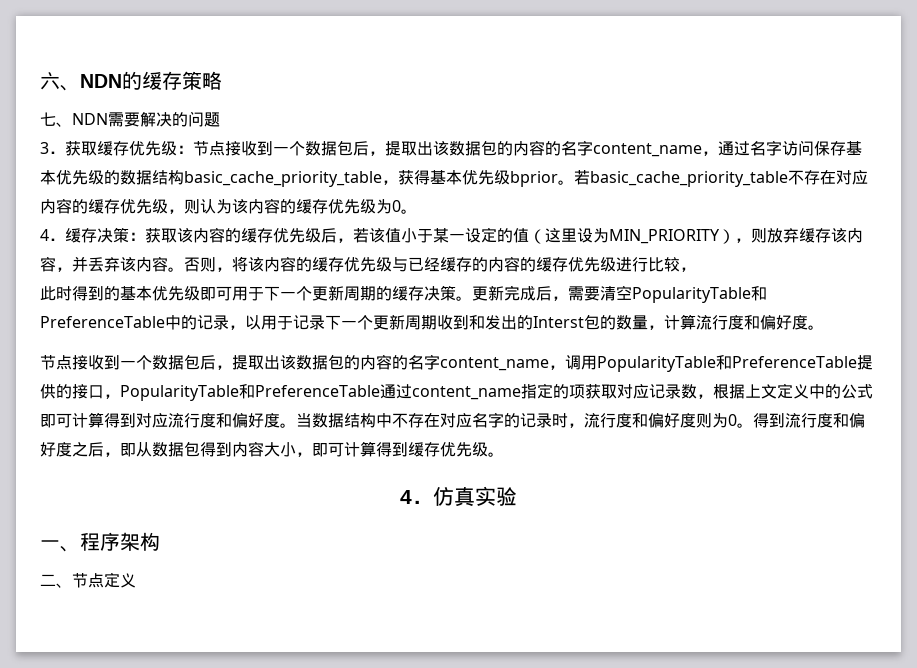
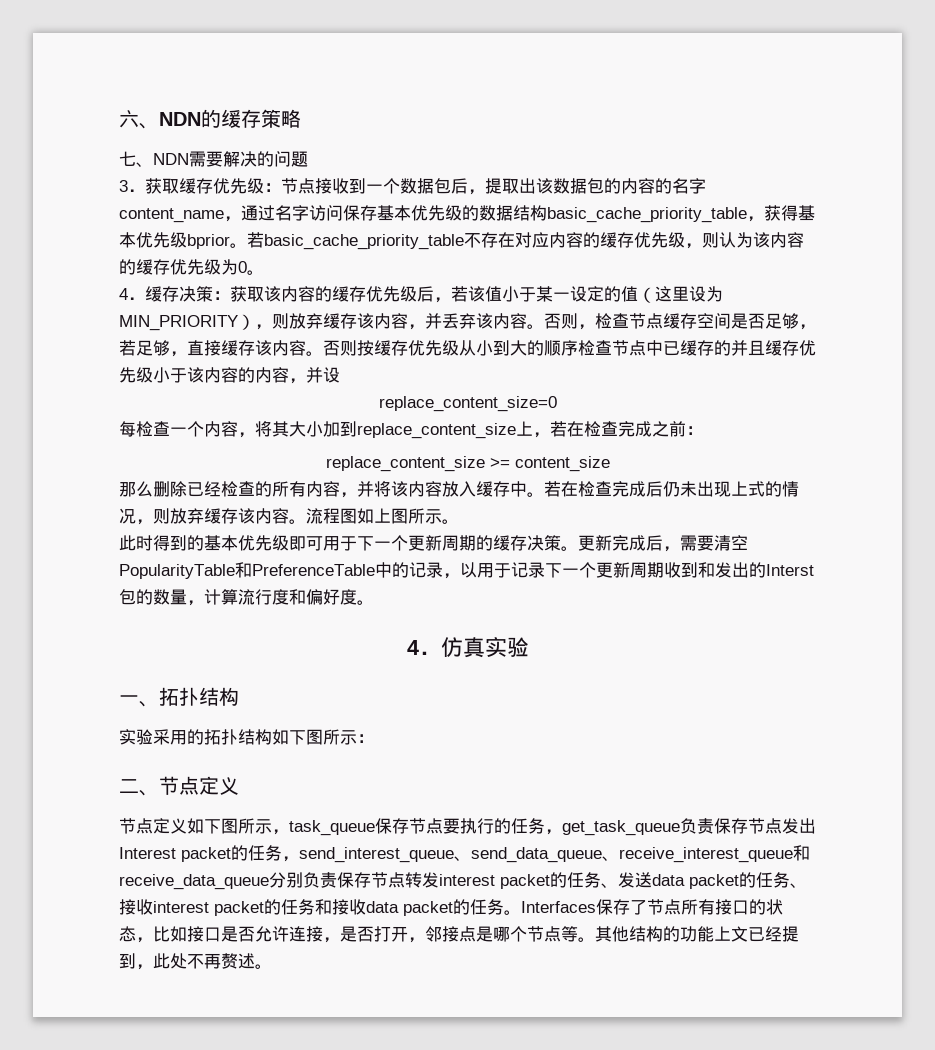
- 否则，将该内容的缓存优先级与已经缓存的内容的缓存优先级进行比较，
+ 否则，检查节点缓存空间是否足够，若足够，直接缓存该内容。否则按缓存优先级从小到大的顺序检查节点中已缓存的并且缓存优先级小于该内容的内容，并设
+ replace_content_size=0
+ 每检查一个内容，将其大小加到replace_content_size上，若在检查完成之前：
+ replace_content_size >= content_size
+ 那么删除已经检查的所有内容，并将该内容放入缓存中。若在检查完成后仍未出现上式的情况，则放弃缓存该内容。流程图如上图所示。
- 节点接收到一个数据包后，提取出该数据包的内容的名字content_name，调用PopularityTable和PreferenceTable提供的接口，PopularityTable和PreferenceTable通过content_name指定的项获取对应记录数，根据上文定义中的公式即可计算得到对应流行度和偏好度。当数据结构中不存在对应名字的记录时，流行度和偏好度则为0。得到流行度和偏好度之后，即从数据包得到内容大小，即可计算得到缓存优先级。
- 一、程序架构
+ 一、拓扑结构
+ 实验采用的拓扑结构如下图所示：
  二、节点定义
+ 节点定义如下图所示，task_queue保存节点要执行的任务，get_task_queue负责保存节点发出Interest packet的任务，send_interest_queue、send_data_queue、receive_interest_queue和receive_data_queue分别负责保存节点转发interest packet的任务、发送data packet的任务、接收interest packet的任务和接收data packet的任务。Interfaces保存了节点所有接口的状态，比如接口是否允许连接，是否打开，邻接点是哪个节点等。其他结构的功能上文已经提到，此处不再赘述。

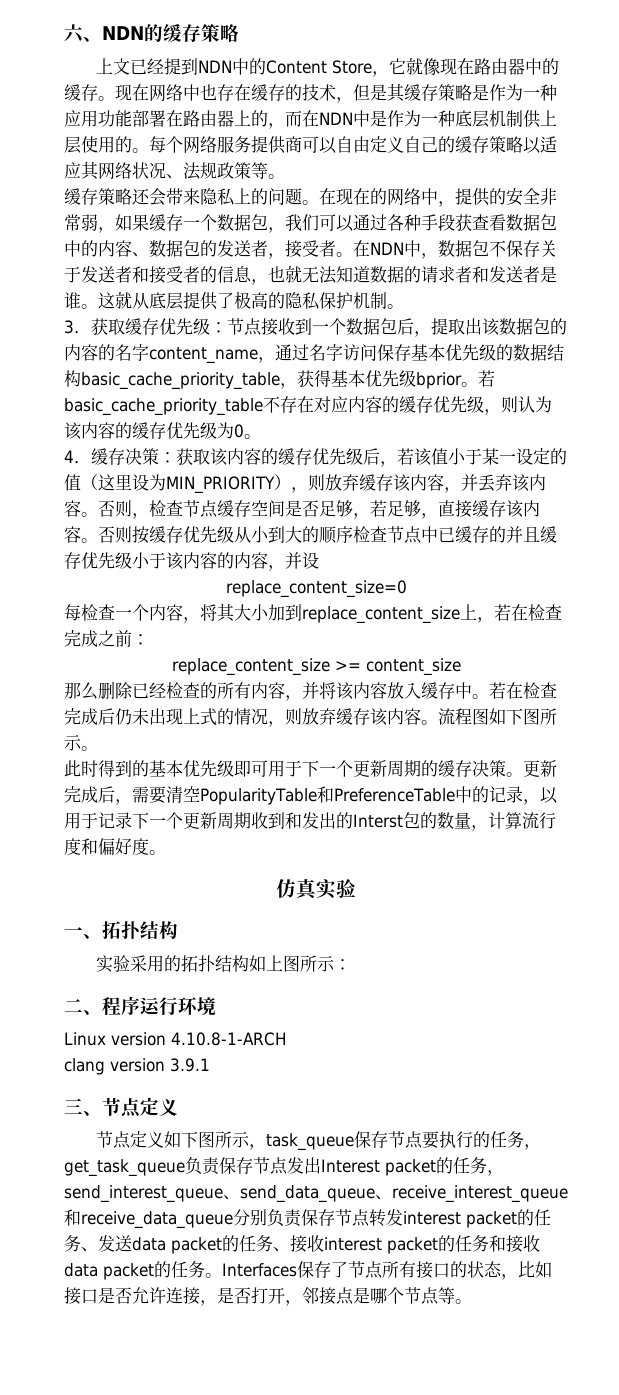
- 七、NDN需要解决的问题
+ 上文已经提到NDN中的Content Store，它就像现在路由器中的缓存。现在网络中也存在缓存的技术，但是其缓存策略是作为一种应用功能部署在路由器上的，而在NDN中是作为一种底层机制供上层使用的。每个网络服务提供商可以自由定义自己的缓存策略以适应其网络状况、法规政策等。
+ 缓存策略还会带来隐私上的问题。在现在的网络中，提供的安全非常弱，如果缓存一个数据包，我们可以通过各种手段获查看数据包中的内容、数据包的发送者，接受者。在NDN中，数据包不保存关于发送者和接受者的信息，也就无法知道数据的请求者和发送者是谁。这就从底层提供了极高的隐私保护机制。
- 流程图如上图所示。
+ 流程图如下图所示。
- 4．仿真实验
+ 仿真实验
- 实验采用的拓扑结构如下图所示：
+ 实验采用的拓扑结构如上图所示：
- 二、节点定义
+ 二、程序运行环境
+ Linux version 4.10.8-1-ARCH
+ clang version 3.9.1
+ 三、节点定义
- 其他结构的功能上文已经提到，此处不再赘述。

